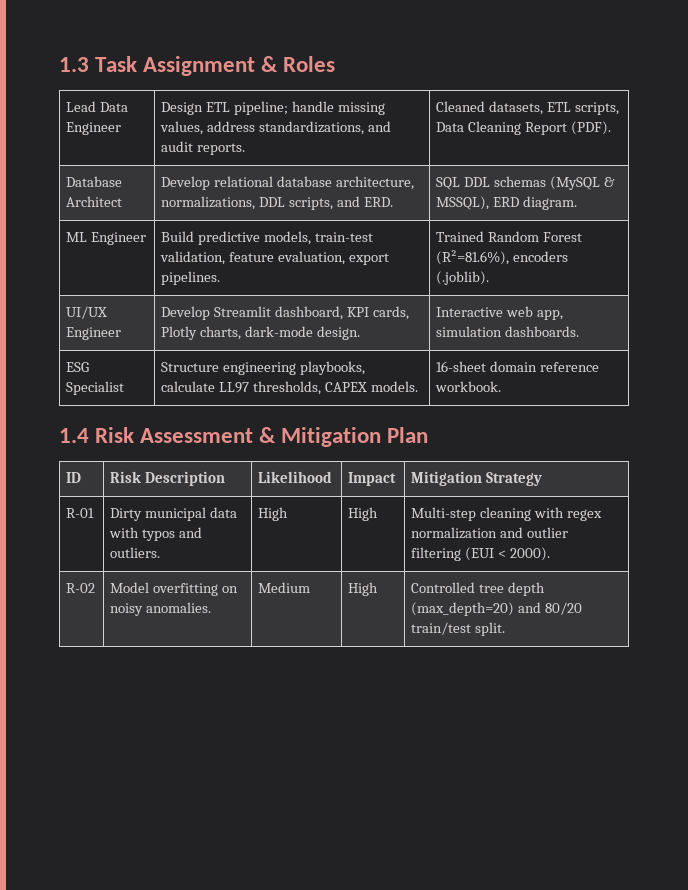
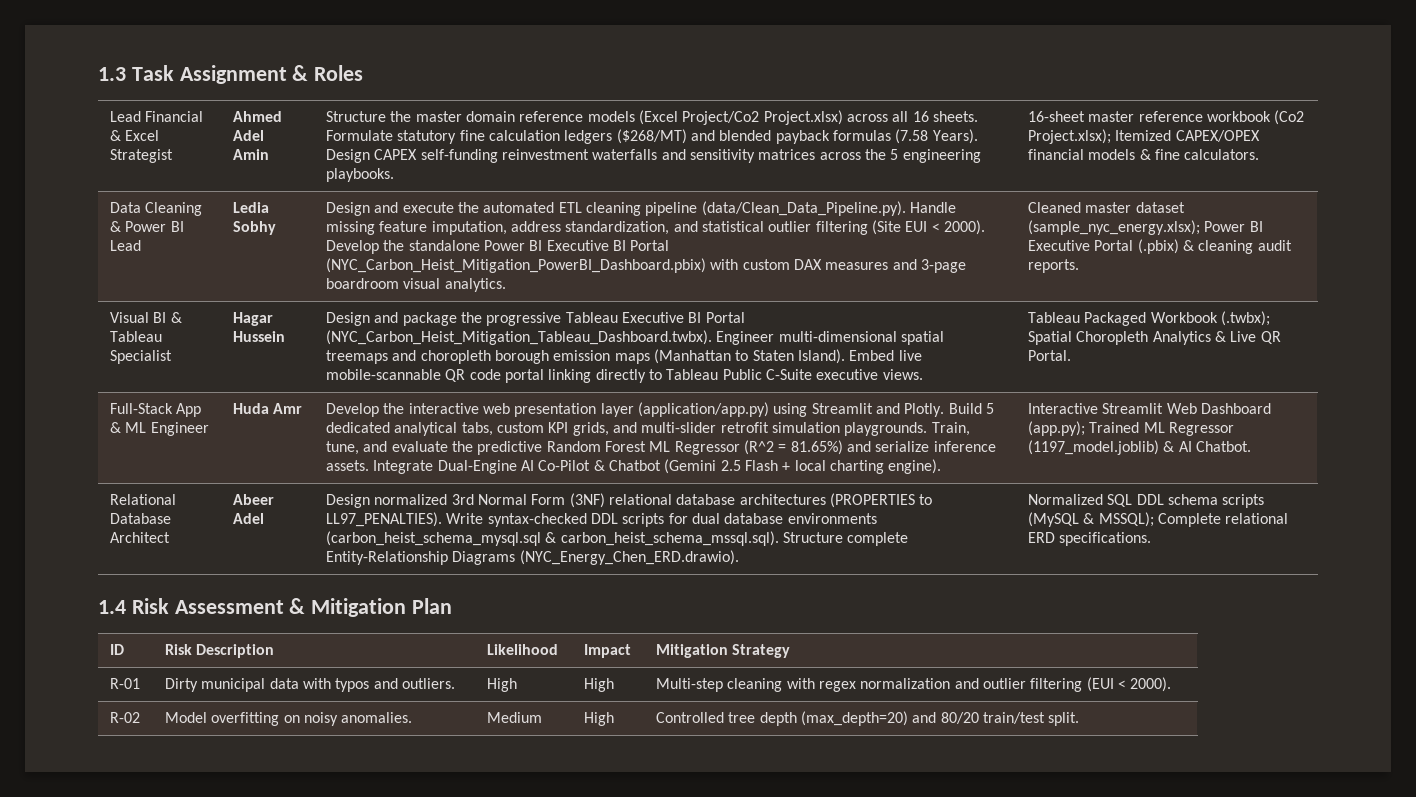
- Lead Data Engineer | Design ETL pipeline; handle missing values, address standardizations, and audit reports. | Cleaned datasets, ETL scripts, Data Cleaning Report (PDF).
- Database Architect | Develop relational database architecture, normalizations, DDL scripts, and ERD. | SQL DDL schemas (MySQL & MSSQL), ERD diagram.
- ML Engineer | Build predictive models, train-test validation, feature evaluation, export pipelines. | Trained Random Forest (R²=81.6%), encoders (.joblib).
- UI/UX Engineer | Develop Streamlit dashboard, KPI cards, Plotly charts, dark-mode design. | Interactive web app, simulation dashboards.
- ESG Specialist | Structure engineering playbooks, calculate LL97 thresholds, CAPEX models. | 16-sheet domain reference workbook.
+ Lead Financial & Excel Strategist | Ahmed Adel Amin | Structure the master domain reference models (Excel Project/Co2 Project.xlsx) across all 16 sheets. Formulate statutory fine calculation ledgers ($268/MT) and blended payback formulas (7.58 Years). Design CAPEX self-funding reinvestment waterfalls and sensitivity matrices across the 5 engineering playbooks. | 16-sheet master reference workbook (Co2 Project.xlsx); Itemized CAPEX/OPEX financial models & fine calculators.
+ Data Cleaning & Power BI Lead | Ledia Sobhy | Design and execute the automated ETL cleaning pipeline (data/Clean_Data_Pipeline.py). Handle missing feature imputation, address standardization, and statistical outlier filtering (Site EUI < 2000). Develop the standalone Power BI Executive BI Portal (NYC_Carbon_Heist_Mitigation_PowerBI_Dashboard.pbix) with custom DAX measures and 3-page boardroom visual analytics. | Cleaned master dataset (sample_nyc_energy.xlsx); Power BI Executive Portal (.pbix) & cleaning audit reports.
+ Visual BI & Tableau Specialist | Hagar Hussein | Design and package the progressive Tableau Executive BI Portal (NYC_Carbon_Heist_Mitigation_Tableau_Dashboard.twbx). Engineer multi-dimensional spatial treemaps and choropleth borough emission maps (Manhattan to Staten Island). Embed live mobile-scannable QR code portal linking directly to Tableau Public C-Suite executive views. | Tableau Packaged Workbook (.twbx); Spatial Choropleth Analytics & Live QR Portal.
+ Full-Stack App & ML Engineer | Huda Amr | Develop the interactive web presentation layer (application/app.py) using Streamlit and Plotly. Build 5 dedicated analytical tabs, custom KPI grids, and multi-slider retrofit simulation playgrounds. Train, tune, and evaluate the predictive Random Forest ML Regressor (R^2 = 81.65%) and serialize inference assets. Integrate Dual-Engine AI Co-Pilot & Chatbot (Gemini 2.5 Flash + local charting engine). | Interactive Streamlit Web Dashboard (app.py); Trained ML Regressor (1197_model.joblib) & AI Chatbot.
+ Relational Database Architect | Abeer Adel | Design normalized 3rd Normal Form (3NF) relational database architectures (PROPERTIES to LL97_PENALTIES). Write syntax-checked DDL scripts for dual database environments (carbon_heist_schema_mysql.sql & carbon_heist_schema_mssql.sql). Structure complete Entity-Relationship Diagrams (NYC_Energy_Chen_ERD.drawio). | Normalized SQL DDL schema scripts (MySQL & MSSQL); Complete relational ERD specifications.

